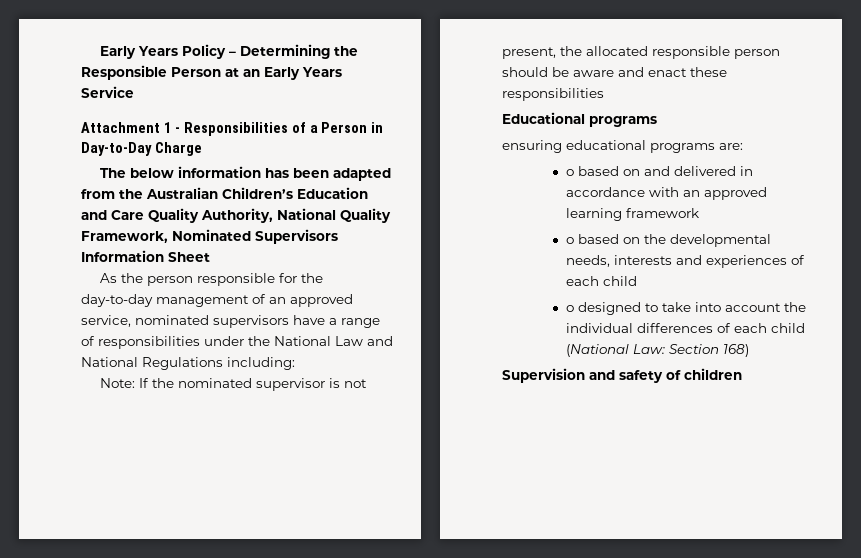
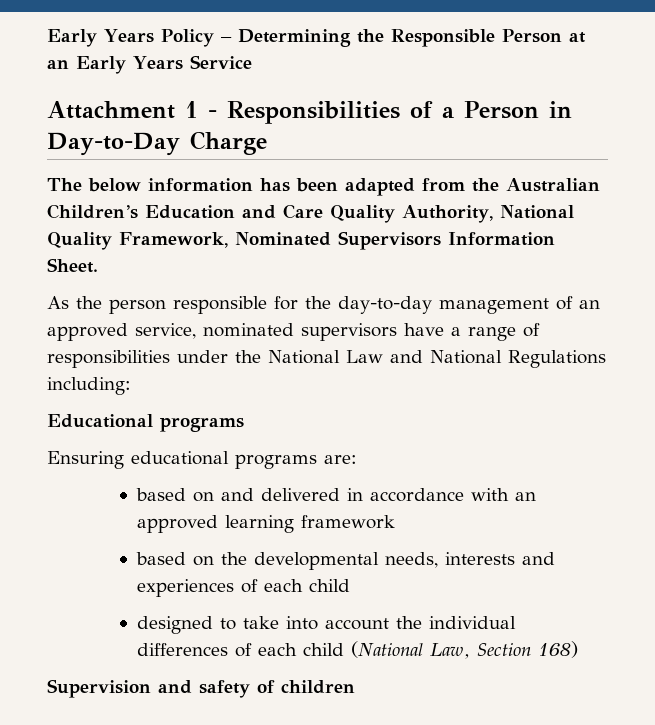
- The below information has been adapted from the Australian Children’s Education and Care Quality Authority, National Quality Framework, Nominated Supervisors Information Sheet
+ The below information has been adapted from the Australian Children’s Education and Care Quality Authority, National Quality Framework, Nominated Supervisors Information Sheet.
- Note: If the nominated supervisor is not present, the allocated responsible person should be aware and enact these responsibilities
- ensuring educational programs are:
+ Ensuring educational programs are:
- o based on and delivered in accordance with an approved learning framework
+ based on and delivered in accordance with an approved learning framework
- o based on the developmental needs, interests and experiences of each child
+ based on the developmental needs, interests and experiences of each child
- o designed to take into account the individual differences of each child (National Law: Section 168)
+ designed to take into account the individual differences of each child (National Law, Section 168)

